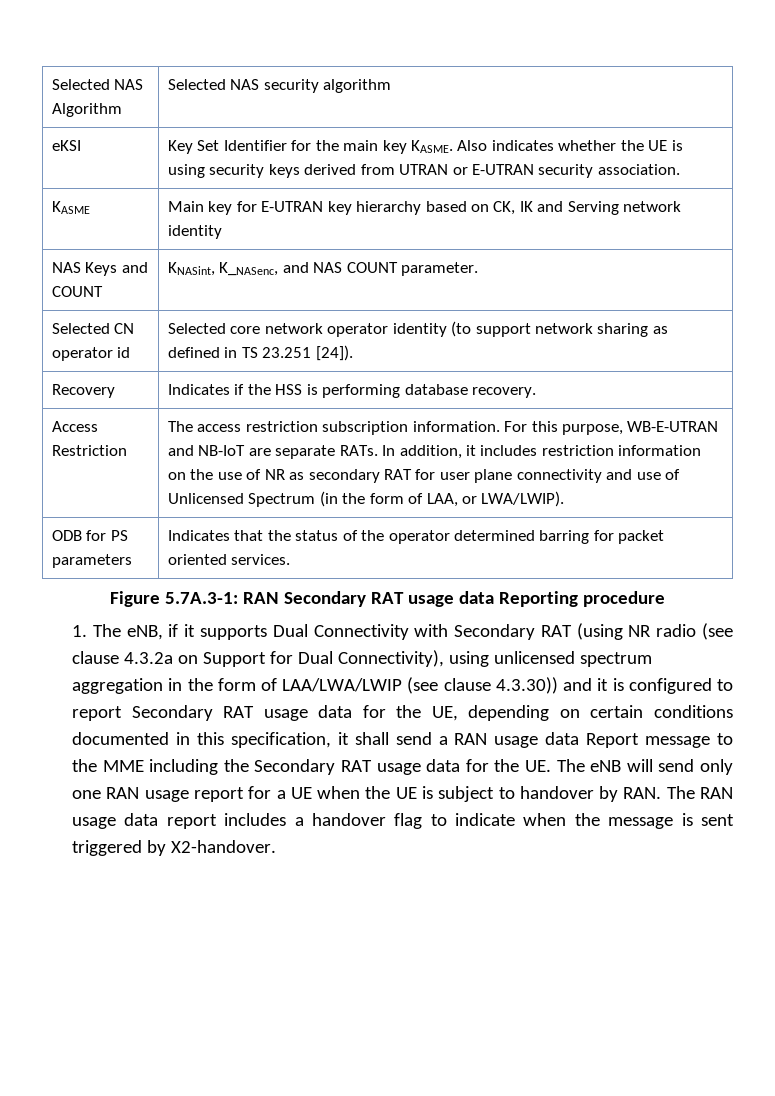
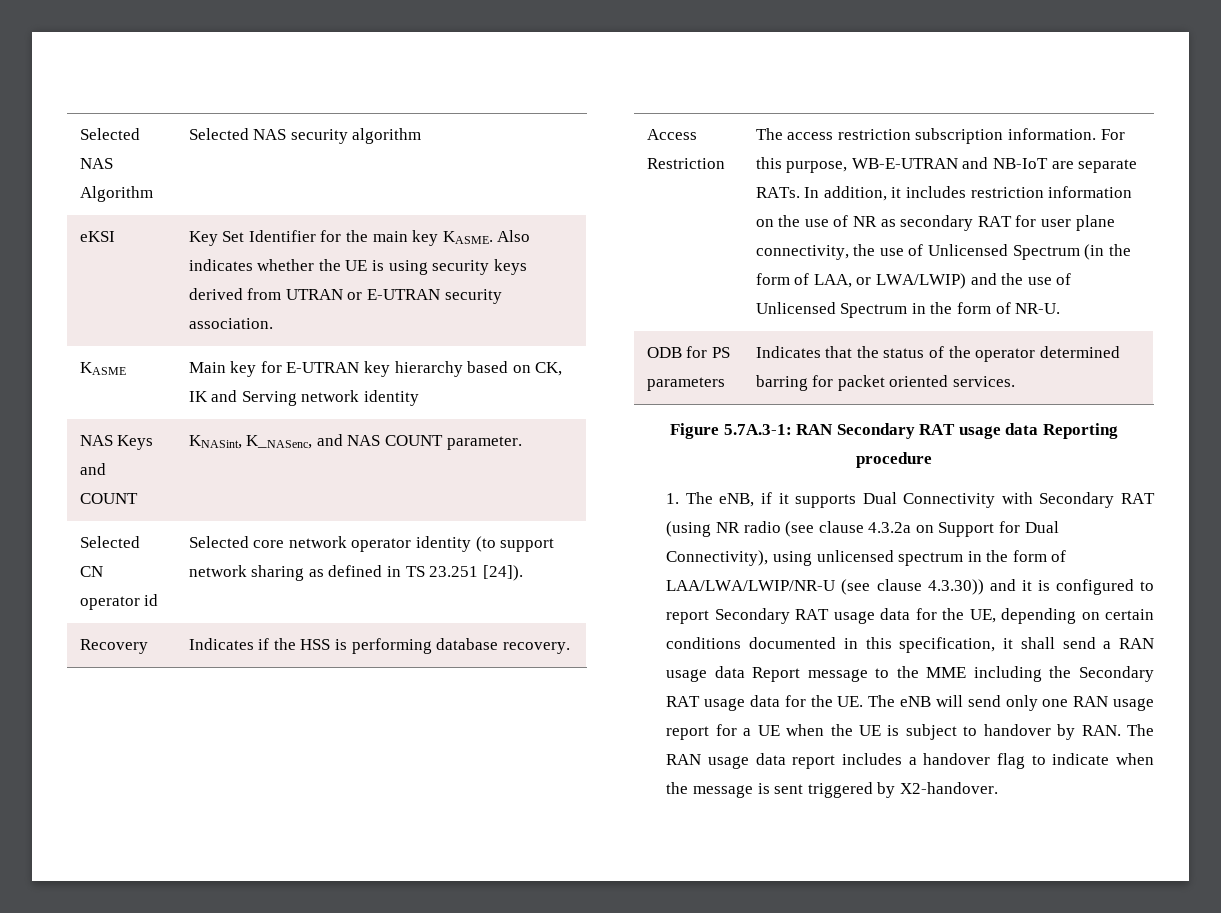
- In addition, it includes restriction information on the use of NR as secondary RAT for user plane connectivity and use of Unlicensed Spectrum (in the form of LAA, or LWA/LWIP).
+ In addition, it includes restriction information on the use of NR as secondary RAT for user plane connectivity, the use of Unlicensed Spectrum (in the form of LAA, or LWA/LWIP) and the use of Unlicensed Spectrum in the form of NR-U.
- 1. The eNB, if it supports Dual Connectivity with Secondary RAT (using NR radio (see clause 4.3.2a on Support for Dual Connectivity), using unlicensed spectrum aggregation in the form of LAA/LWA/LWIP (see clause 4.3.30)) and it is configured to report Secondary RAT usage data for the UE, depending on certain conditions documented in this specification, it shall send a RAN usage data Report message to the MME including the Secondary RAT usage data for the UE. The eNB will send only one RAN usage report for a UE when the UE is subject to handover by RAN. The RAN usage data report includes a handover flag to indicate when the message is sent triggered by X2-handover.
+ 1. The eNB, if it supports Dual Connectivity with Secondary RAT (using NR radio (see clause 4.3.2a on Support for Dual Connectivity), using unlicensed spectrum in the form of LAA/LWA/LWIP/NR-U (see clause 4.3.30)) and it is configured to report Secondary RAT usage data for the UE, depending on certain conditions documented in this specification, it shall send a RAN usage data Report message to the MME including the Secondary RAT usage data for the UE. The eNB will send only one RAN usage report for a UE when the UE is subject to handover by RAN. The RAN usage data report includes a handover flag to indicate when the message is sent triggered by X2-handover.

